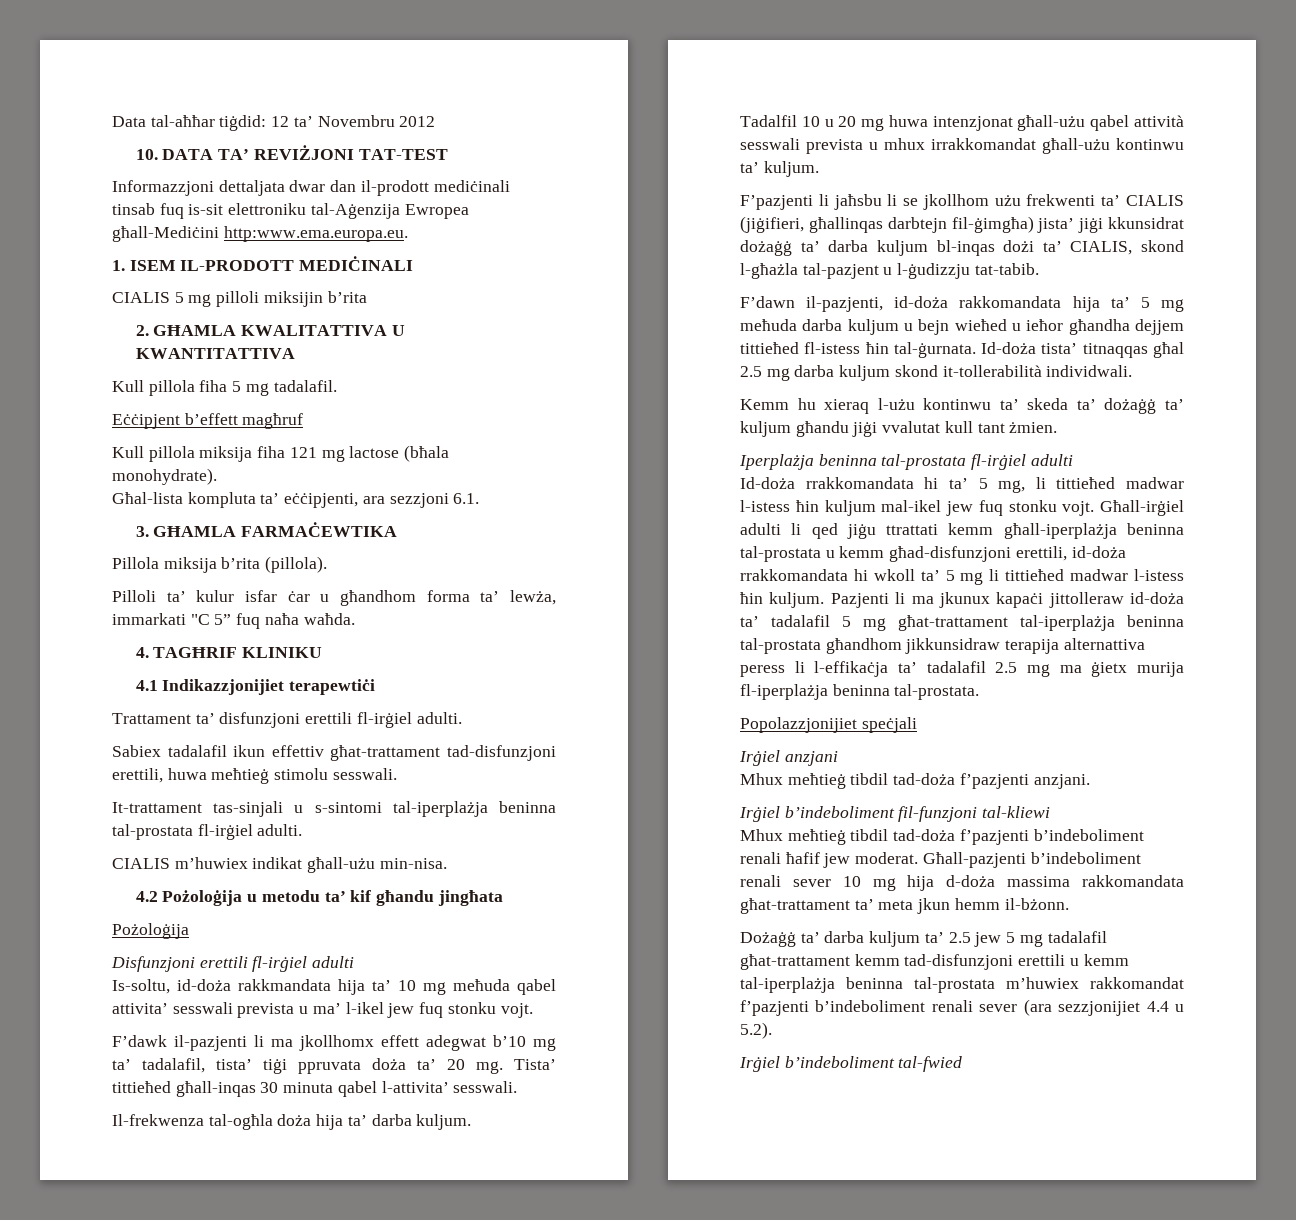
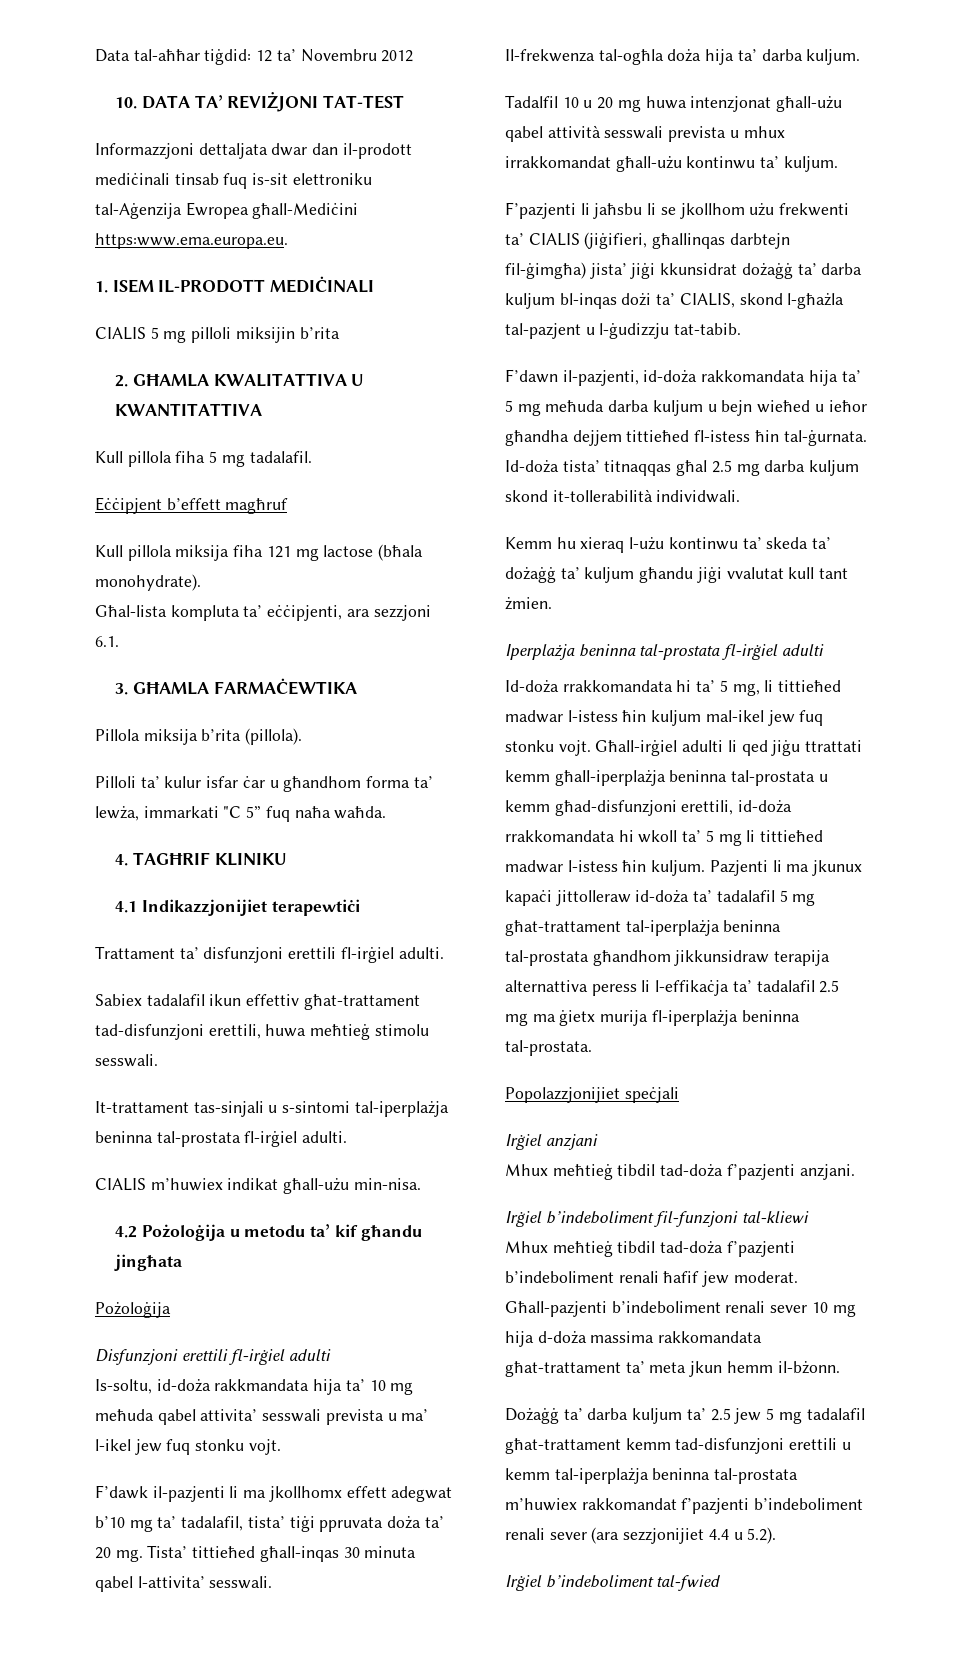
- Informazzjoni dettaljata dwar dan il-prodott mediċinali tinsab fuq is-sit elettroniku tal-Aġenzija Ewropea għall-Mediċini http:www.ema.europa.eu.
+ Informazzjoni dettaljata dwar dan il-prodott mediċinali tinsab fuq is-sit elettroniku tal-Aġenzija Ewropea għall-Mediċini https:www.ema.europa.eu.

